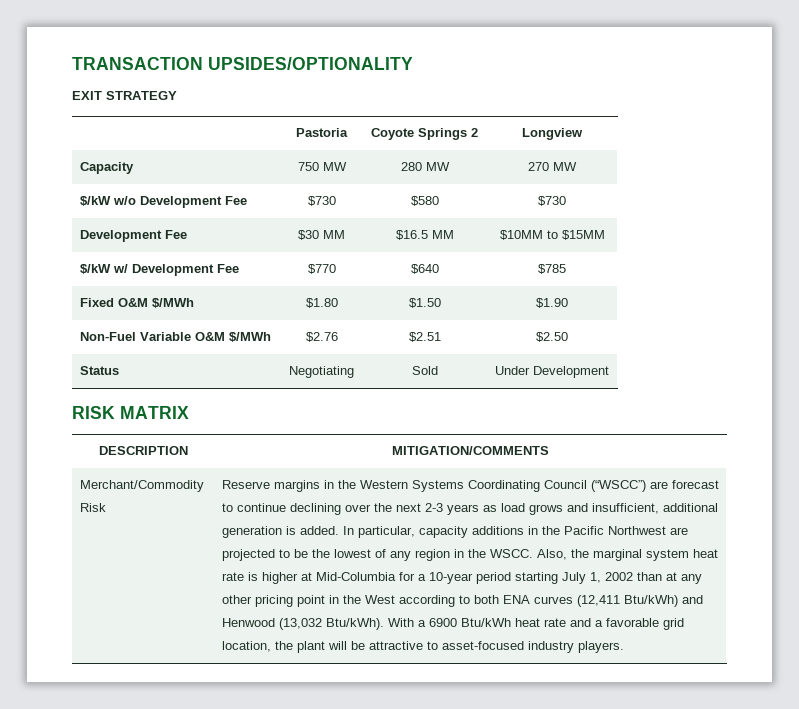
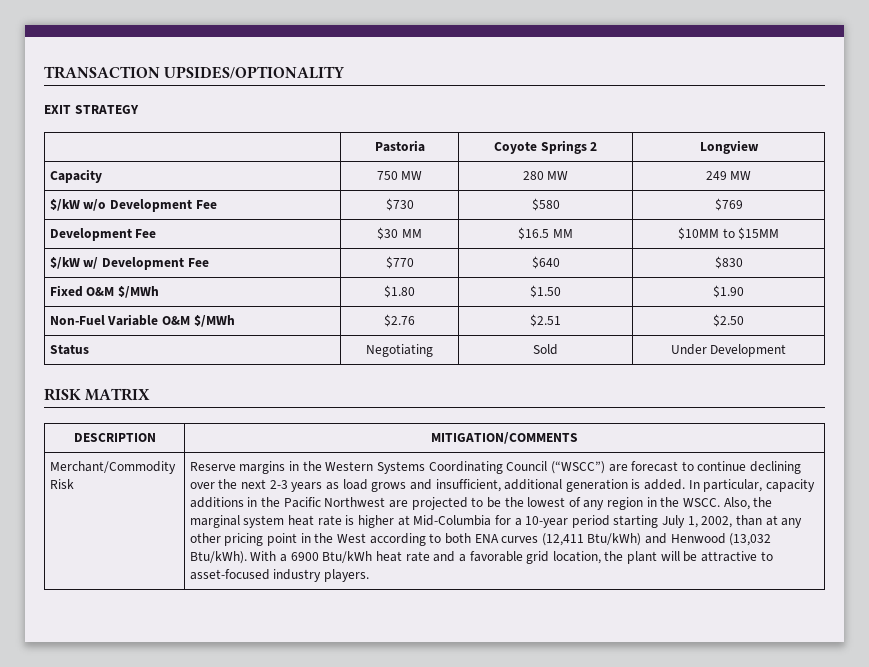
- Capacity | 750 MW | 280 MW | 270 MW
+ Capacity | 750 MW | 280 MW | 249 MW
- $/kW w/o Development Fee | $730 | $580 | $730
+ $/kW w/o Development Fee | $730 | $580 | $769
- $/kW w/ Development Fee | $770 | $640 | $785
+ $/kW w/ Development Fee | $770 | $640 | $830
- Also, the marginal system heat rate is higher at Mid-Columbia for a 10-year period starting July 1, 2002 than at any other pricing point in the West according to both ENA curves (12,411 Btu/kWh) and Henwood (13,032 Btu/kWh).
+ Also, the marginal system heat rate is higher at Mid-Columbia for a 10-year period starting July 1, 2002, than at any other pricing point in the West according to both ENA curves (12,411 Btu/kWh) and Henwood (13,032 Btu/kWh).

